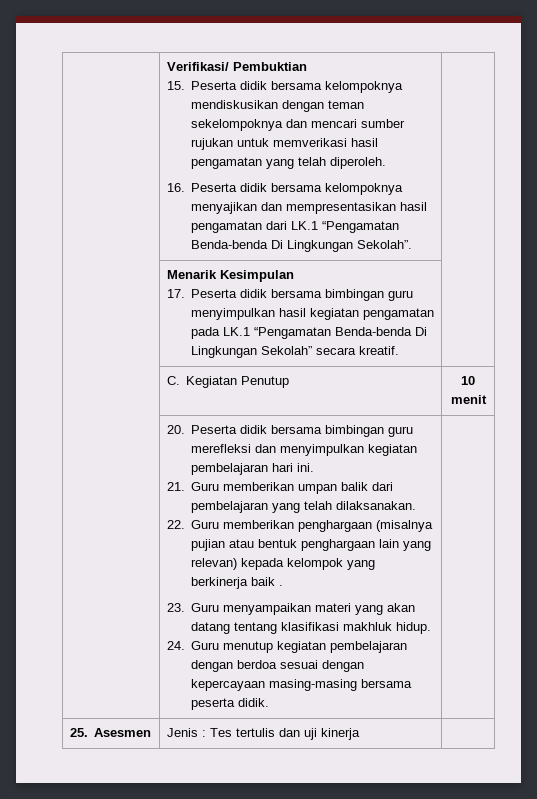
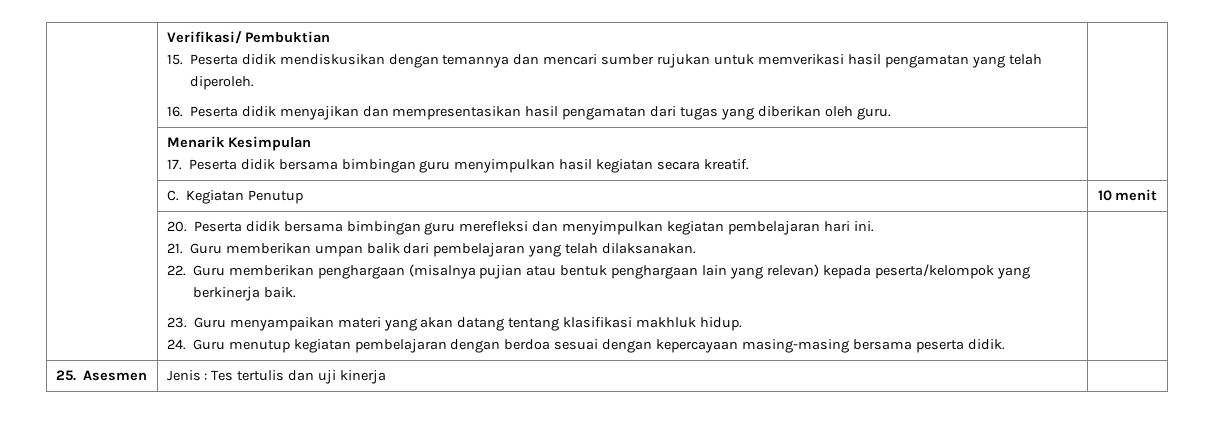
  | Verifikasi/ Pembuktian
- 15. Peserta didik bersama kelompoknya mendiskusikan dengan teman sekelompoknya dan mencari sumber rujukan untuk memverikasi hasil pengamatan yang telah diperoleh.
- 16. Peserta didik bersama kelompoknya menyajikan dan mempresentasikan hasil pengamatan dari LK.1 “Pengamatan Benda-benda Di Lingkungan Sekolah”. |
+ 15. Peserta didik mendiskusikan dengan temannya dan mencari sumber rujukan untuk memverikasi hasil pengamatan yang telah diperoleh.
+ 16. Peserta didik menyajikan dan mempresentasikan hasil pengamatan dari tugas yang diberikan oleh guru. |
  | Menarik Kesimpulan
- 17. Peserta didik bersama bimbingan guru menyimpulkan hasil kegiatan pengamatan pada LK.1 “Pengamatan Benda-benda Di Lingkungan Sekolah” secara kreatif. |
+ 17. Peserta didik bersama bimbingan guru menyimpulkan hasil kegiatan secara kreatif. |
- 22. Guru memberikan penghargaan (misalnya pujian atau bentuk penghargaan lain yang relevan) kepada kelompok yang berkinerja baik .
+ 22. Guru memberikan penghargaan (misalnya pujian atau bentuk penghargaan lain yang relevan) kepada peserta/kelompok yang berkinerja baik.

